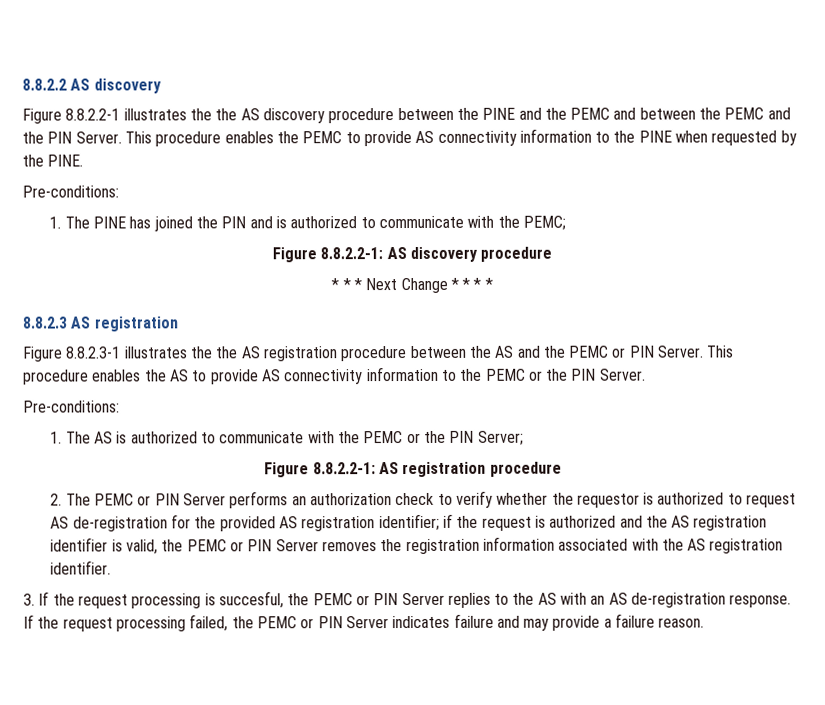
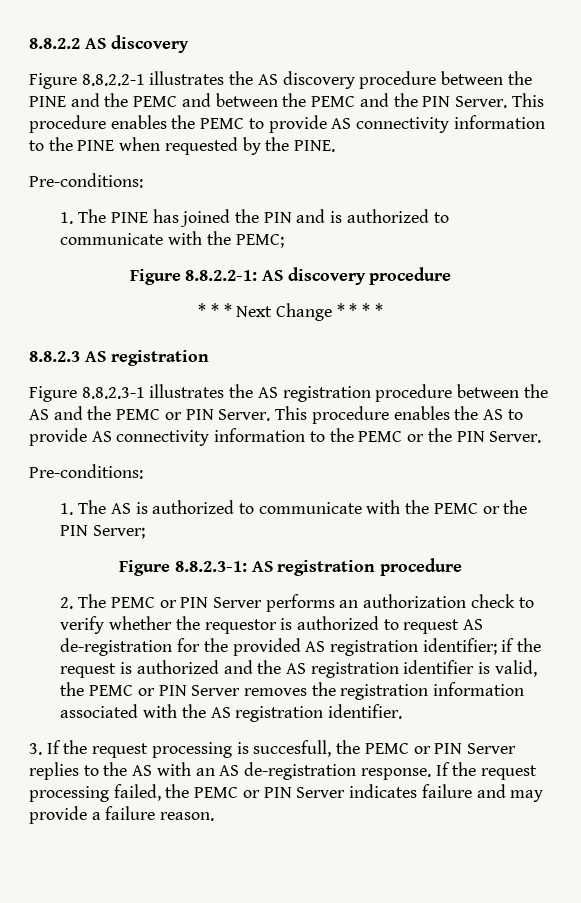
- Figure 8.8.2.2-1 illustrates the the AS discovery procedure between the PINE and the PEMC and between the PEMC and the PIN Server.
+ Figure 8.8.2.2-1 illustrates the AS discovery procedure between the PINE and the PEMC and between the PEMC and the PIN Server.
- Figure 8.8.2.3-1 illustrates the the AS registration procedure between the AS and the PEMC or PIN Server.
+ Figure 8.8.2.3-1 illustrates the AS registration procedure between the AS and the PEMC or PIN Server.
- Figure 8.8.2.2-1: AS registration procedure
+ Figure 8.8.2.3-1: AS registration procedure
- 3. If the request processing is succesful, the PEMC or PIN Server replies to the AS with an AS de-registration response.
+ 3. If the request processing is succesfull, the PEMC or PIN Server replies to the AS with an AS de-registration response.

